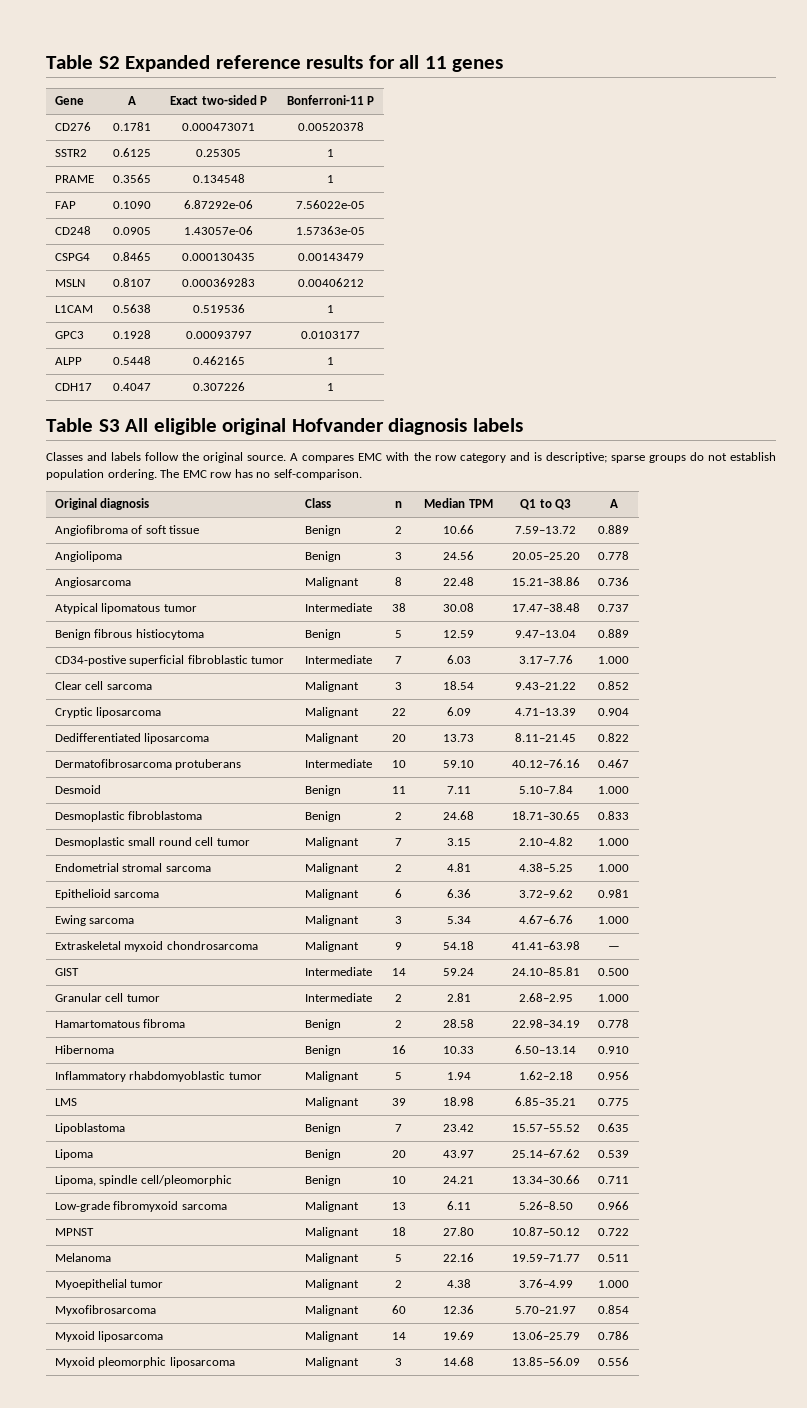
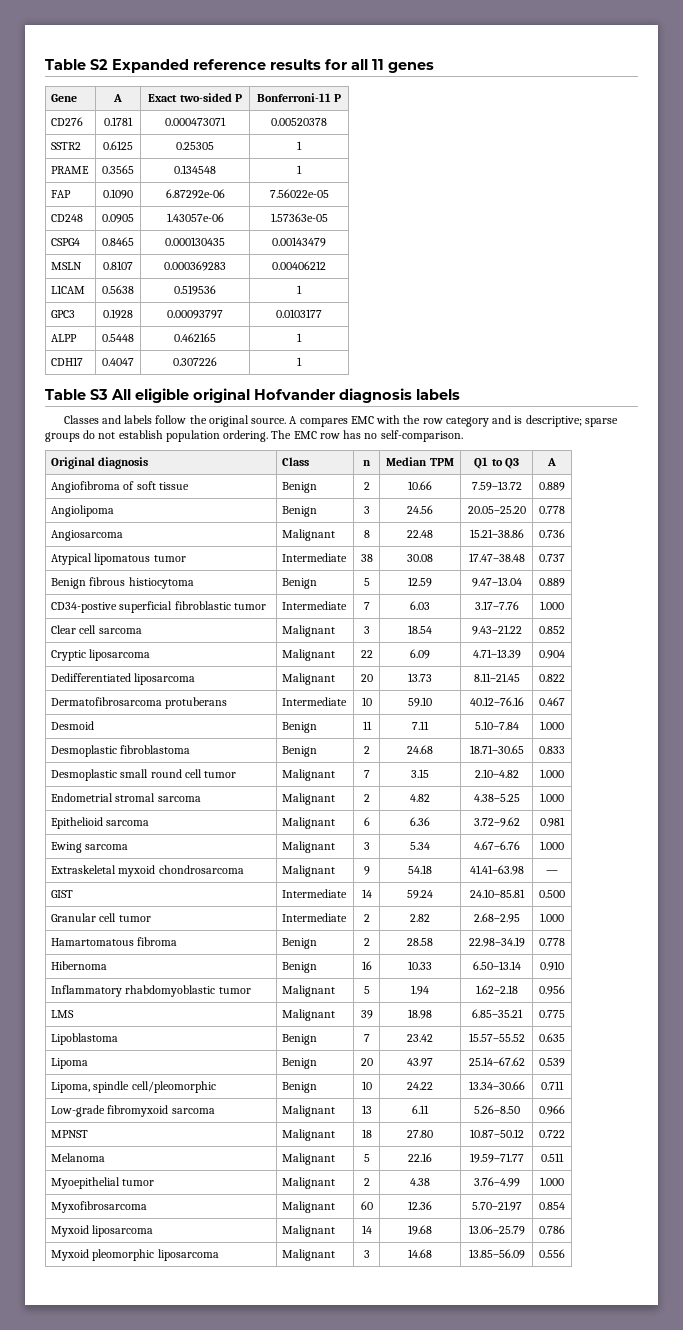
- Endometrial stromal sarcoma | Malignant | 2 | 4.81 | 4.38–5.25 | 1.000
+ Endometrial stromal sarcoma | Malignant | 2 | 4.82 | 4.38–5.25 | 1.000
- Granular cell tumor | Intermediate | 2 | 2.81 | 2.68–2.95 | 1.000
+ Granular cell tumor | Intermediate | 2 | 2.82 | 2.68–2.95 | 1.000
- Lipoma, spindle cell/pleomorphic | Benign | 10 | 24.21 | 13.34–30.66 | 0.711
+ Lipoma, spindle cell/pleomorphic | Benign | 10 | 24.22 | 13.34–30.66 | 0.711
- Myxoid liposarcoma | Malignant | 14 | 19.69 | 13.06–25.79 | 0.786
+ Myxoid liposarcoma | Malignant | 14 | 19.68 | 13.06–25.79 | 0.786

